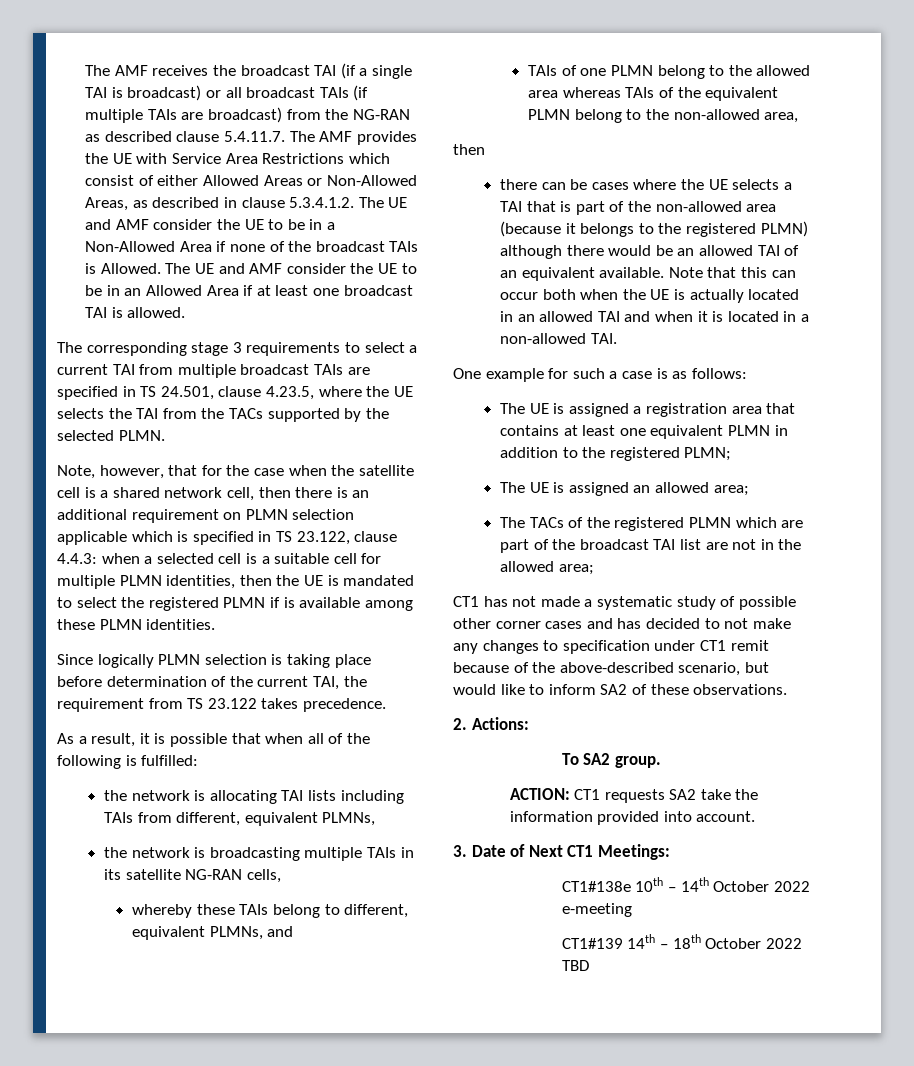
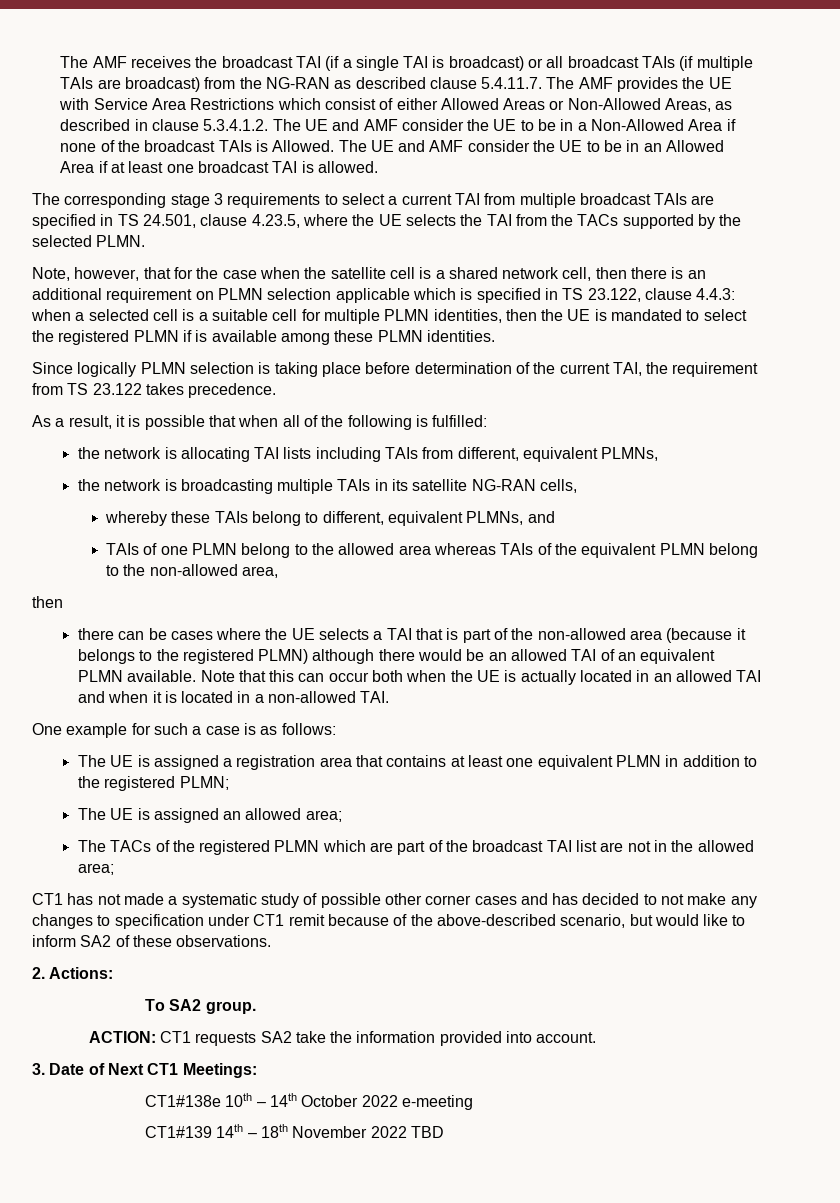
- there can be cases where the UE selects a TAI that is part of the non-allowed area (because it belongs to the registered PLMN) although there would be an allowed TAI of an equivalent available.
+ there can be cases where the UE selects a TAI that is part of the non-allowed area (because it belongs to the registered PLMN) although there would be an allowed TAI of an equivalent PLMN available.
- CT1#139 14th – 18th October 2022 TBD
+ CT1#139 14th – 18th November 2022 TBD

